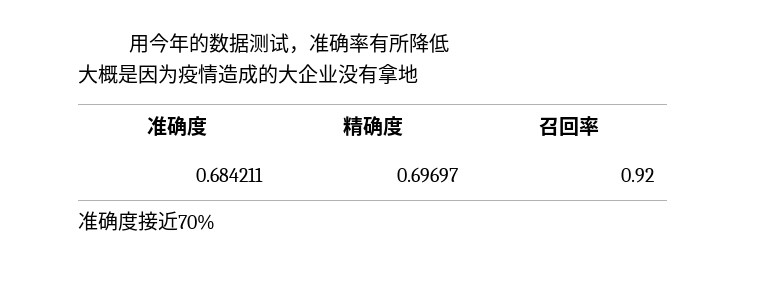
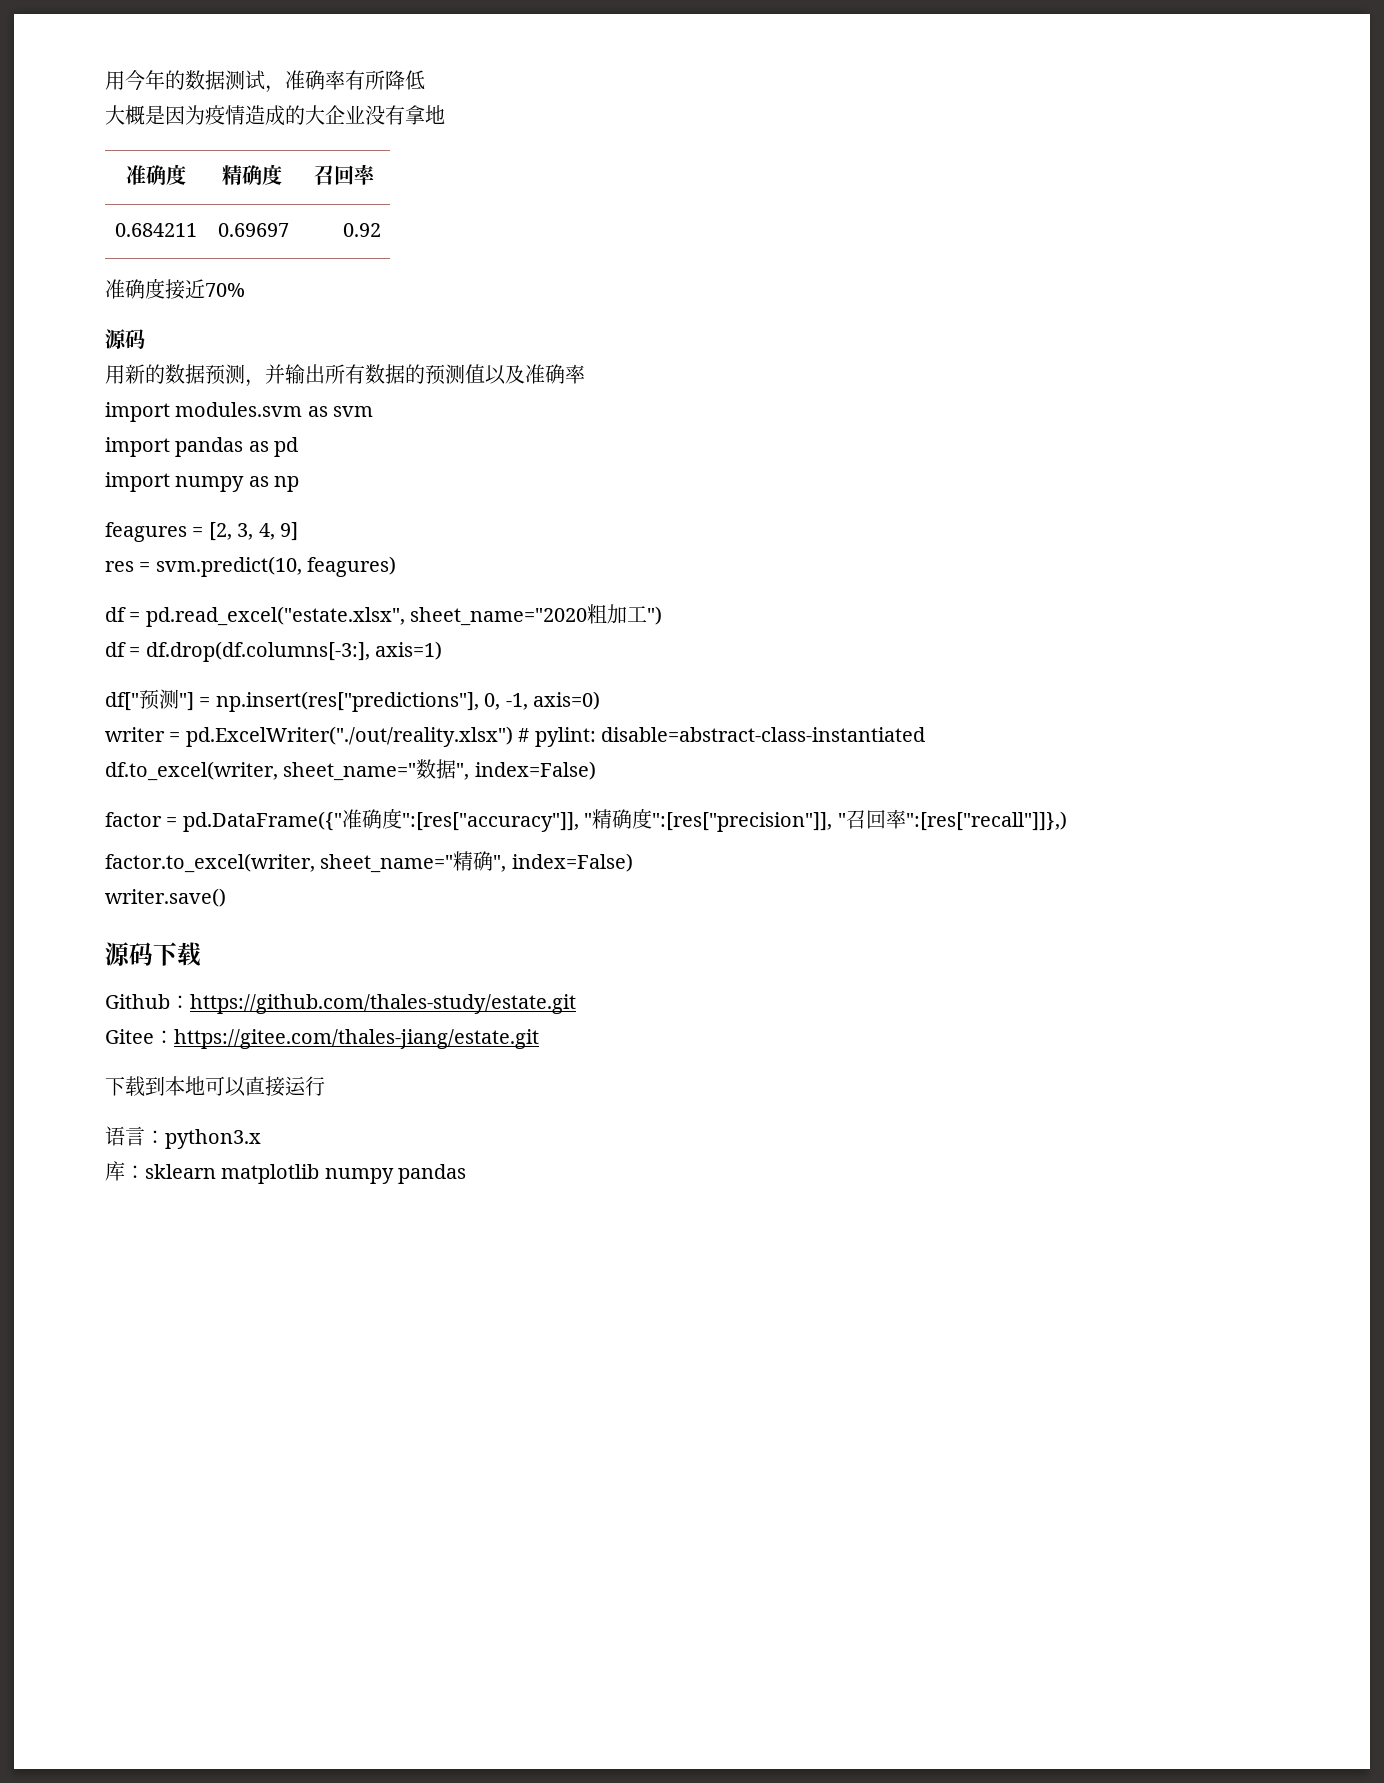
  准确度接近70%
+ 源码
+ 用新的数据预测，并输出所有数据的预测值以及准确率
+ import modules.svm as svm
+ import pandas as pd
+ import numpy as np
+ feagures = [2, 3, 4, 9]
+ res = svm.predict(10, feagures)
+ df = pd.read_excel("estate.xlsx", sheet_name="2020粗加工")
+ df = df.drop(df.columns[-3:], axis=1)
+ df["预测"] = np.insert(res["predictions"], 0, -1, axis=0)
+ writer = pd.ExcelWriter("./out/reality.xlsx") # pylint: disable=abstract-class-instantiated
+ df.to_excel(writer, sheet_name="数据", index=False)
+ factor = pd.DataFrame({"准确度":[res["accuracy"]], "精确度":[res["precision"]], "召回率":[res["recall"]]},)
+ factor.to_excel(writer, sheet_name="精确", index=False)
+ writer.save()
+ 源码下载
+ Github：https://github.com/thales-study/estate.git
+ Gitee：https://gitee.com/thales-jiang/estate.git
+ 下载到本地可以直接运行
+ 语言：python3.x
+ 库：sklearn matplotlib numpy pandas

